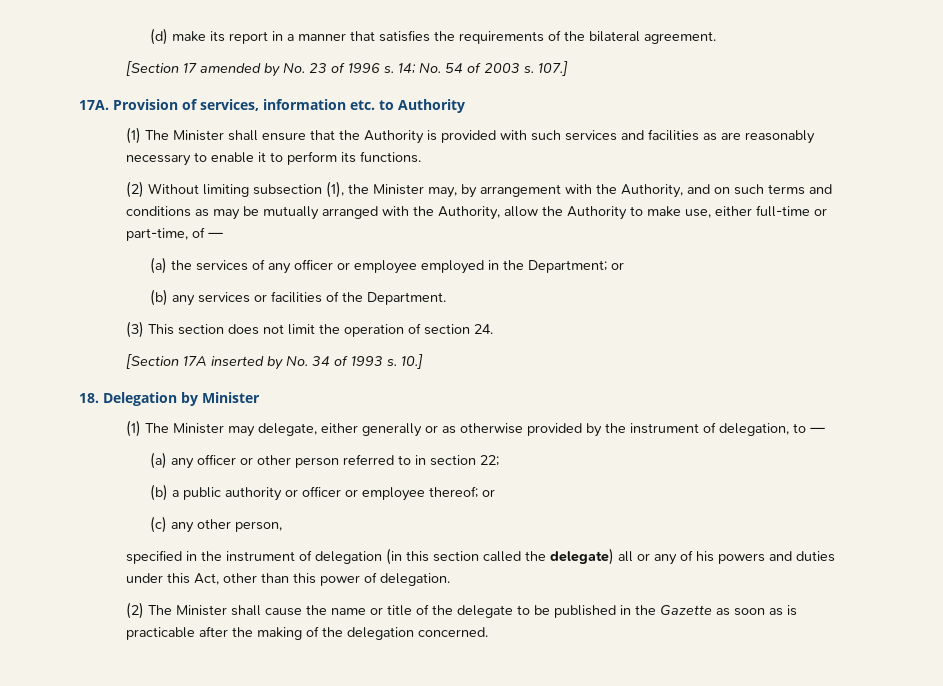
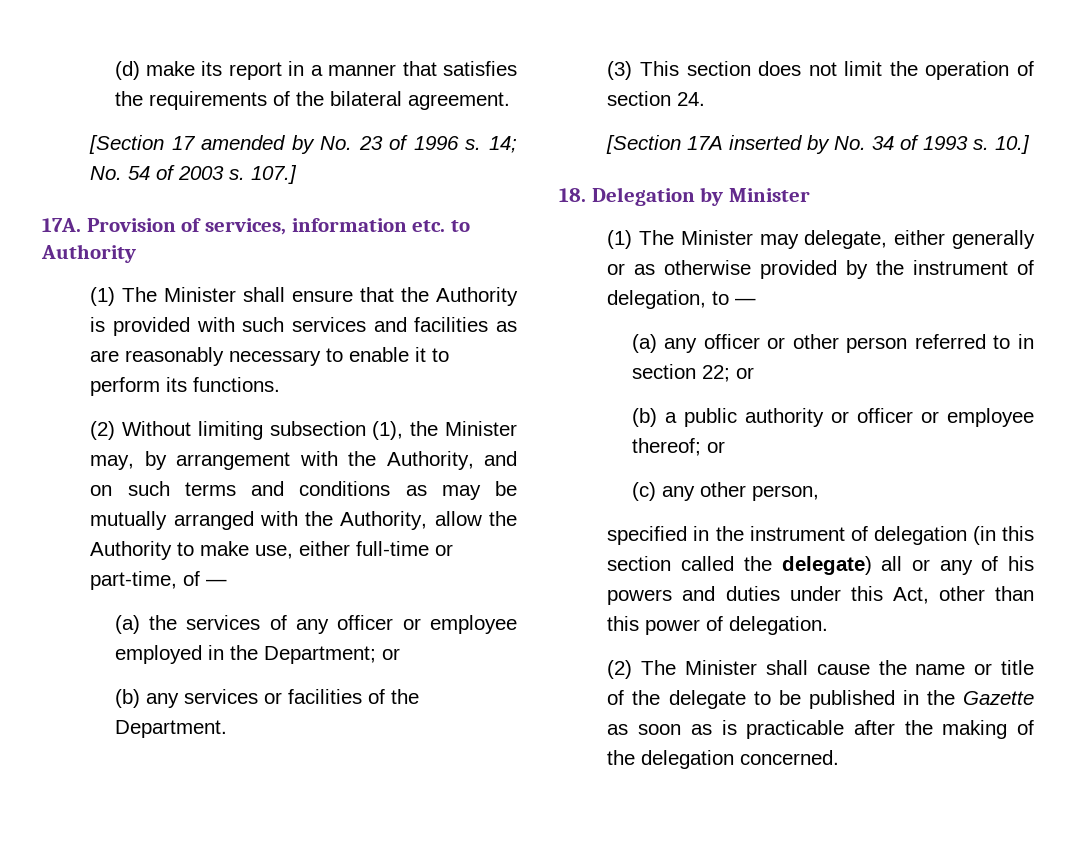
- (a) any officer or other person referred to in section 22;
+ (a) any officer or other person referred to in section 22; or

